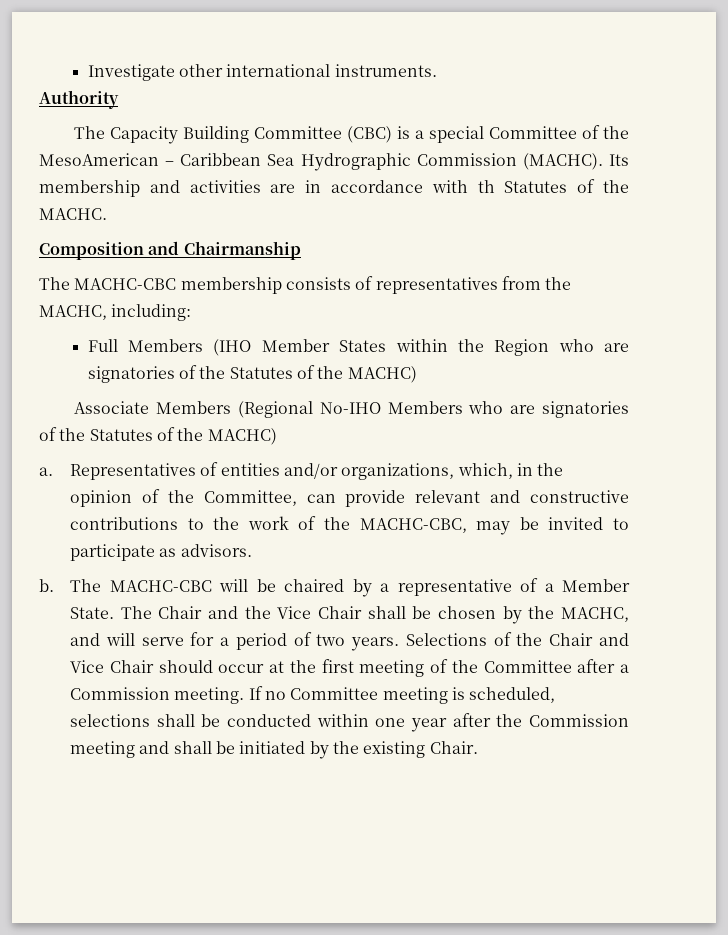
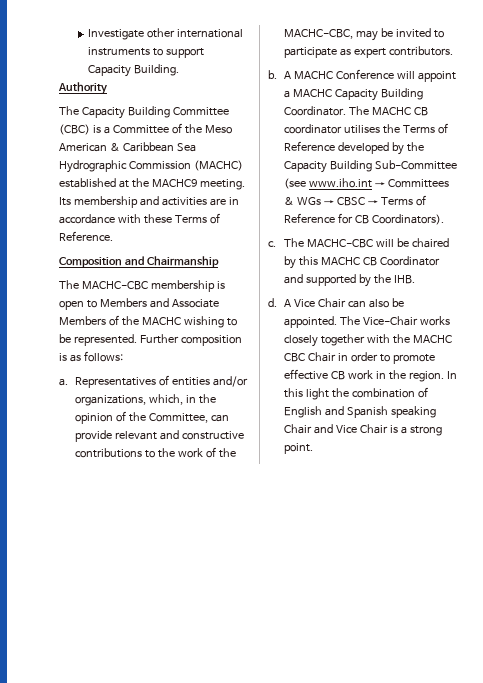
- Investigate other international instruments.
+ Investigate other international instruments to support Capacity Building.
- The Capacity Building Committee (CBC) is a special Committee of the MesoAmerican – Caribbean Sea Hydrographic Commission (MACHC).
+ The Capacity Building Committee (CBC) is a Committee of the Meso American & Caribbean Sea Hydrographic Commission (MACHC) established at the MACHC9 meeting.
- Its membership and activities are in accordance with th Statutes of the MACHC.
+ Its membership and activities are in accordance with these Terms of Reference.
- The MACHC-CBC membership consists of representatives from the MACHC, including:
- Full Members (IHO Member States within the Region who are signatories of the Statutes of the MACHC)
- Associate Members (Regional No-IHO Members who are signatories of the Statutes of the MACHC)
+ The MACHC-CBC membership is open to Members and Associate Members of the MACHC wishing to be represented. Further composition is as follows:
- Representatives of entities and/or organizations, which, in the opinion of the Committee, can provide relevant and constructive contributions to the work of the MACHC-CBC, may be invited to participate as advisors.
- b.
+ Representatives of entities and/or organizations, which, in the opinion of the Committee, can provide relevant and constructive contributions to the work of the MACHC-CBC, may be invited to participate as expert contributors.
+ b. A MACHC Conference will appoint a MACHC Capacity Building Coordinator. The MACHC CB coordinator utilises the Terms of Reference developed by the Capacity Building Sub-Committee (see www.iho.int → Committees & WGs → CBSC → Terms of Reference for CB Coordinators).
+ c.
- The MACHC-CBC will be chaired by a representative of a Member State. The Chair and the Vice Chair shall be chosen by the MACHC, and will serve for a period of two years. Selections of the Chair and Vice Chair should occur at the first meeting of the Committee after a Commission meeting. If no Committee meeting is scheduled, selections shall be conducted within one year after the Commission meeting and shall be initiated by the existing Chair.
+ The MACHC-CBC will be chaired by this MACHC CB Coordinator and supported by the IHB.
+ d. A Vice Chair can also be appointed. The Vice-Chair works closely together with the MACHC CBC Chair in order to promote effective CB work in the region. In this light the combination of English and Spanish speaking Chair and Vice Chair is a strong point.

